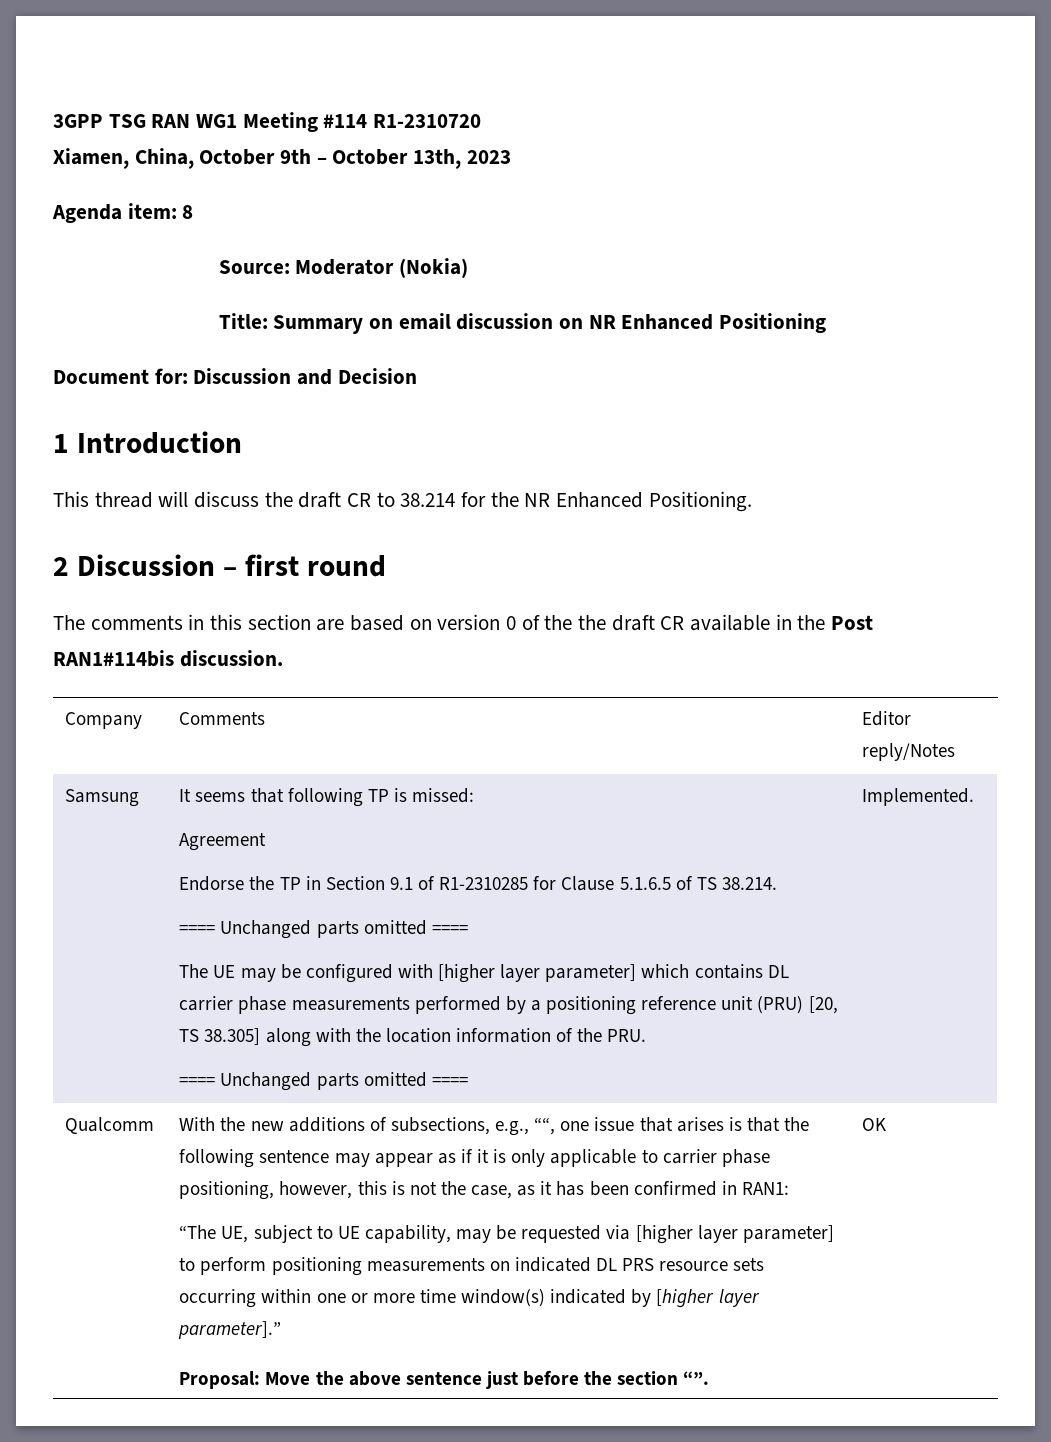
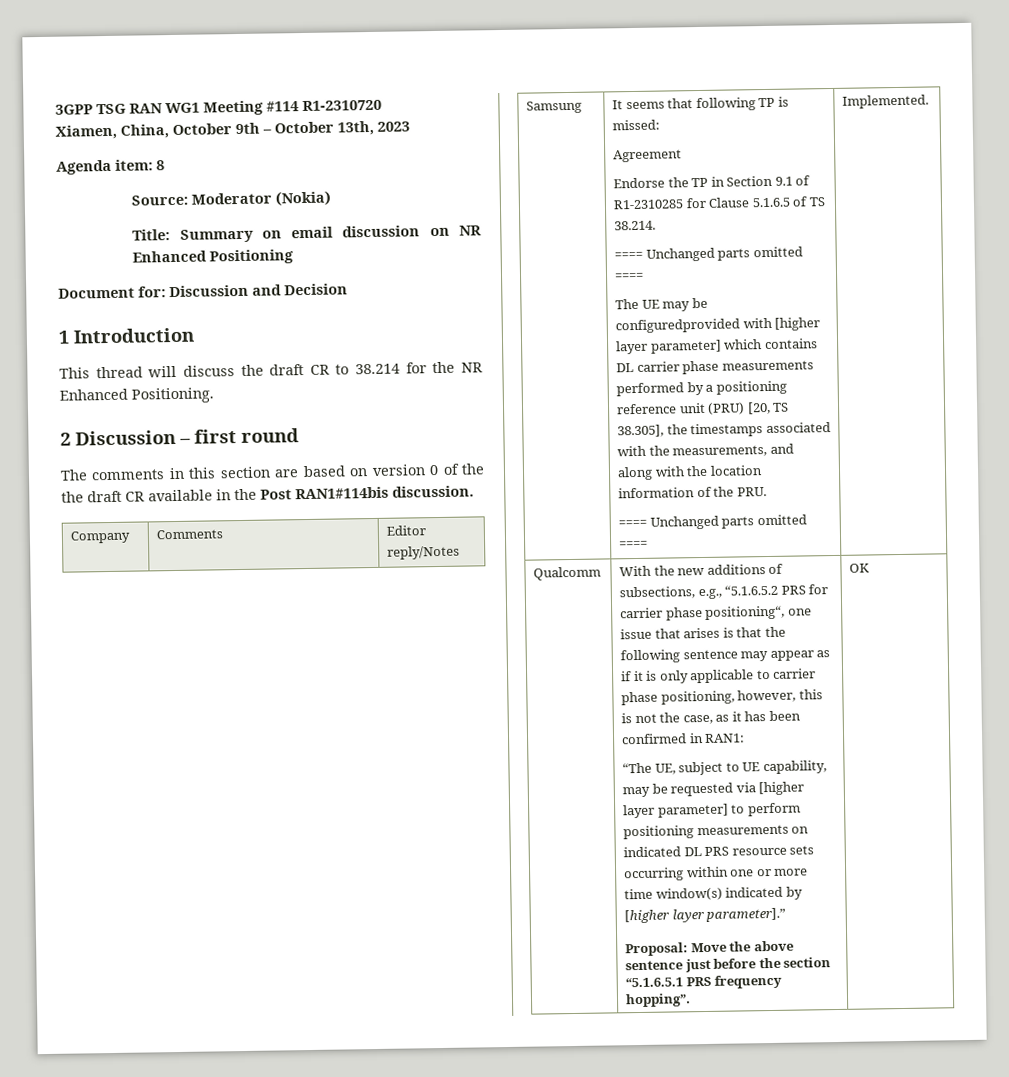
- The UE may be configured with [higher layer parameter] which contains DL carrier phase measurements performed by a positioning reference unit (PRU) [20, TS 38.305] along with the location information of the PRU.
+ The UE may be configuredprovided with [higher layer parameter] which contains DL carrier phase measurements performed by a positioning reference unit (PRU) [20, TS 38.305], the timestamps associated with the measurements, and along with the location information of the PRU.
- With the new additions of subsections, e.g., ““, one issue that arises is that the following sentence may appear as if it is only applicable to carrier phase positioning, however, this is not the case, as it has been confirmed in RAN1:
+ With the new additions of subsections, e.g., “5.1.6.5.2 PRS for carrier phase positioning“, one issue that arises is that the following sentence may appear as if it is only applicable to carrier phase positioning, however, this is not the case, as it has been confirmed in RAN1:
- Proposal: Move the above sentence just before the section “”.
+ Proposal: Move the above sentence just before the section “5.1.6.5.1 PRS frequency hopping”.

